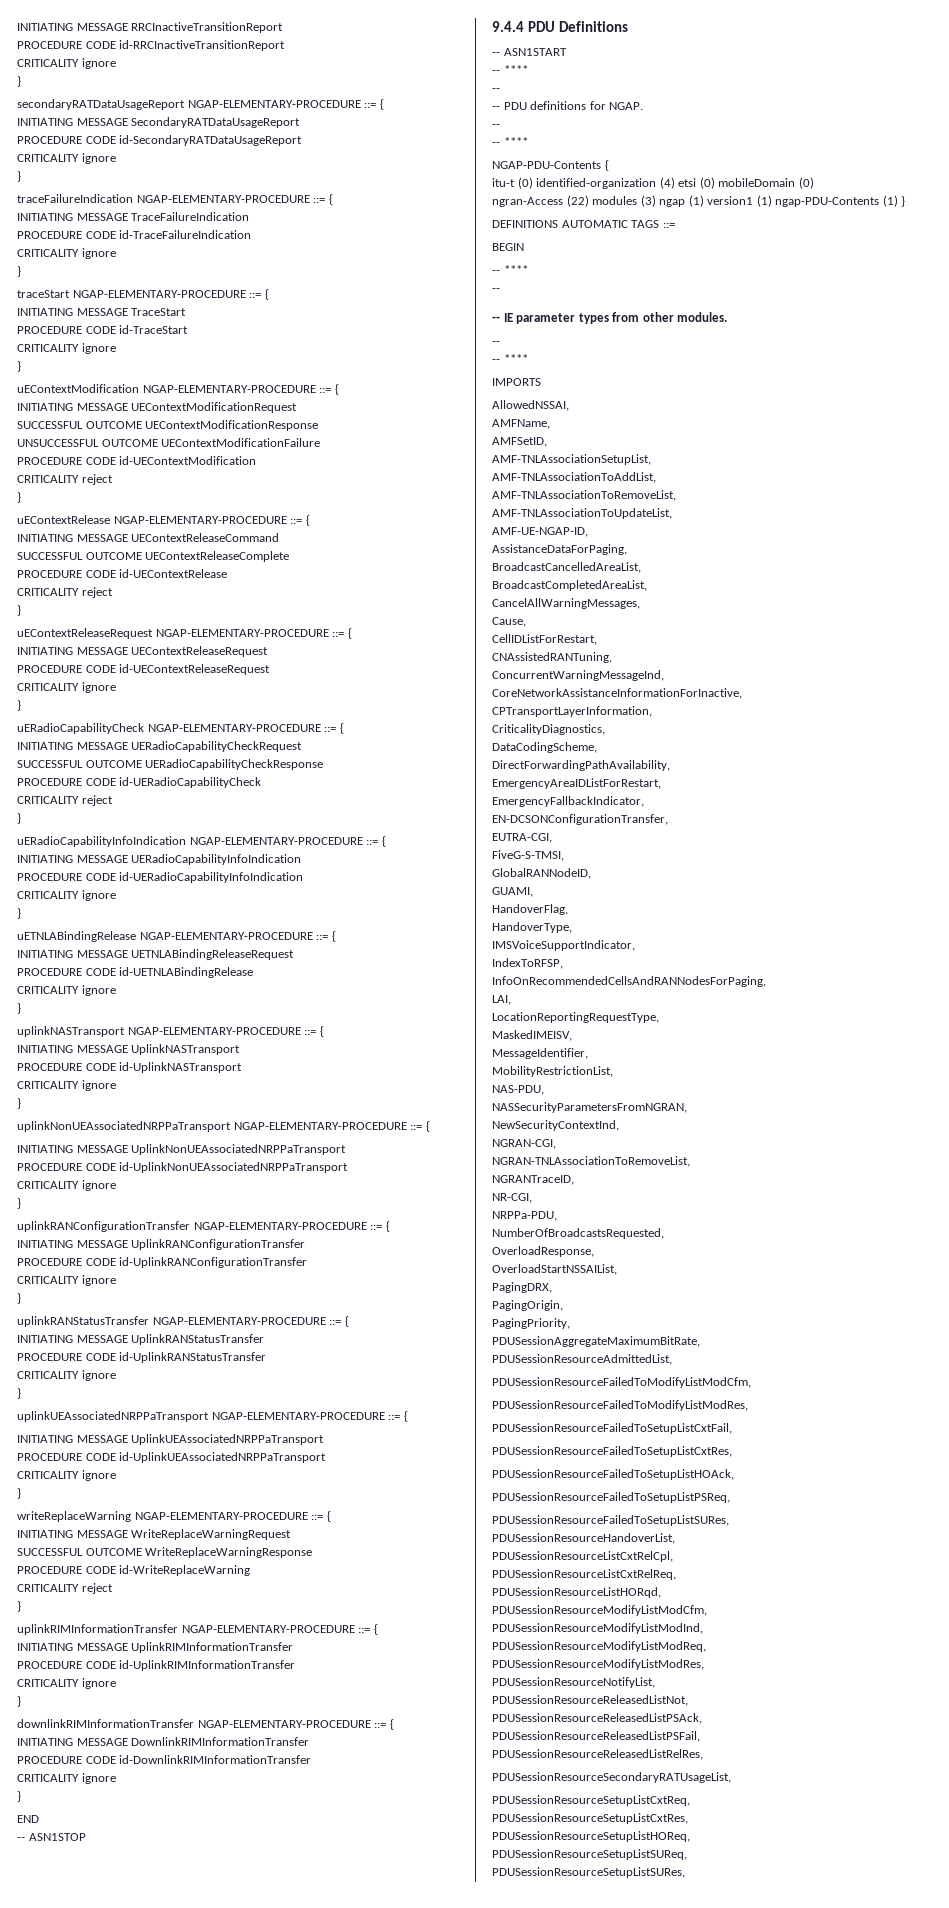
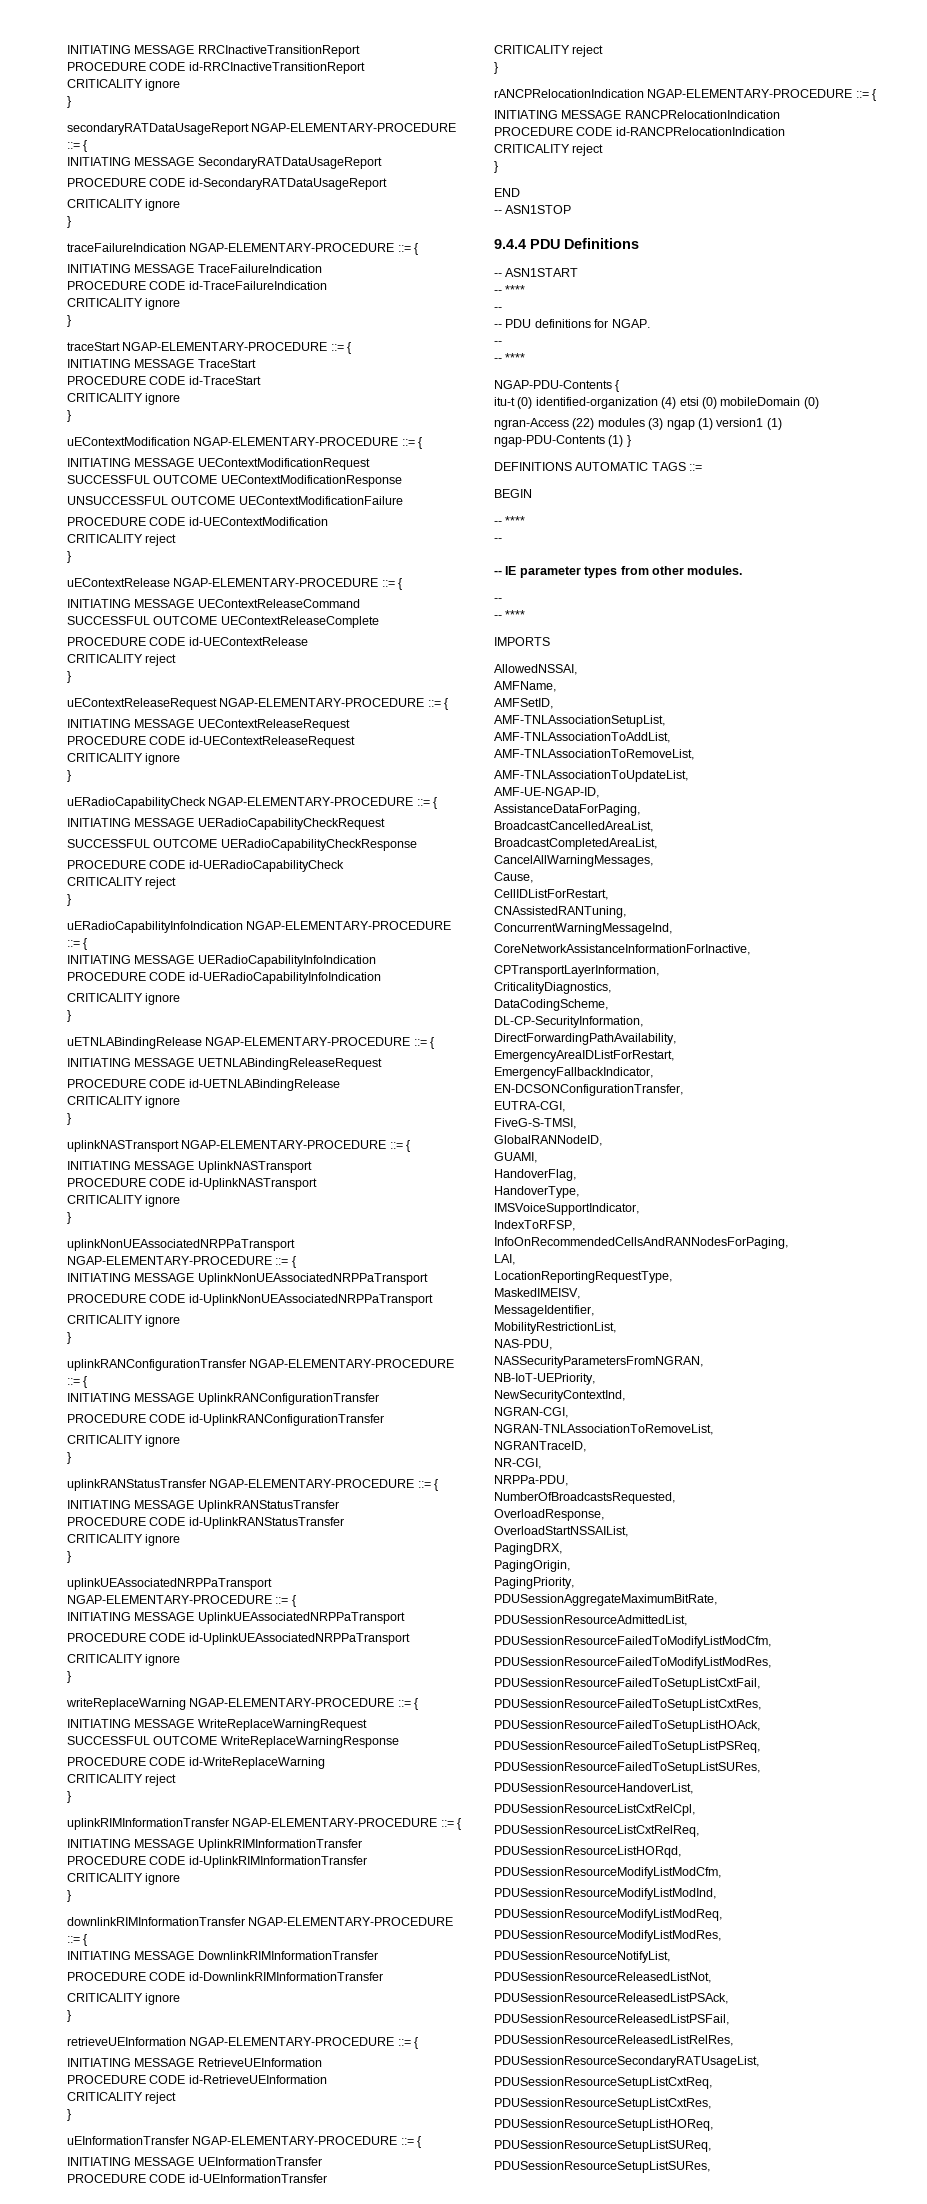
+ retrieveUEInformation NGAP-ELEMENTARY-PROCEDURE ::= {
+ INITIATING MESSAGE RetrieveUEInformation
+ PROCEDURE CODE id-RetrieveUEInformation
+ CRITICALITY reject
+ }
+ uEInformationTransfer NGAP-ELEMENTARY-PROCEDURE ::= {
+ INITIATING MESSAGE UEInformationTransfer
+ PROCEDURE CODE id-UEInformationTransfer
+ CRITICALITY reject
+ }
+ rANCPRelocationIndication NGAP-ELEMENTARY-PROCEDURE ::= {
+ INITIATING MESSAGE RANCPRelocationIndication
+ PROCEDURE CODE id-RANCPRelocationIndication
+ CRITICALITY reject
+ }
+ DL-CP-SecurityInformation,
+ NB-IoT-UEPriority,

